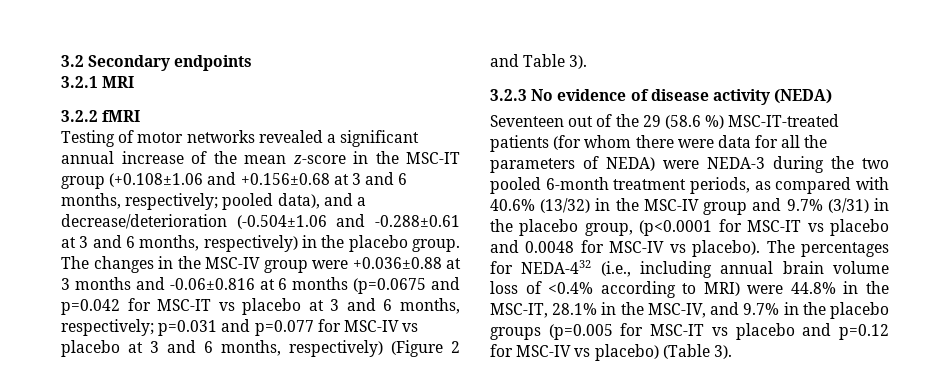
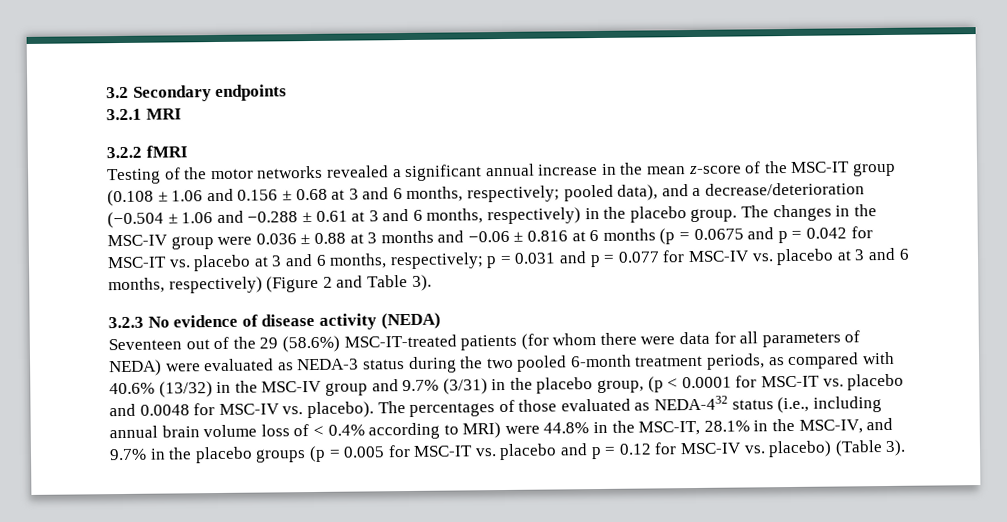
- Testing of motor networks revealed a significant annual increase of the mean z-score in the MSC-IT group (+0.108±1.06 and +0.156±0.68 at 3 and 6 months, respectively; pooled data), and a decrease/deterioration (-0.504±1.06 and -0.288±0.61 at 3 and 6 months, respectively) in the placebo group.
+ Testing of the motor networks revealed a significant annual increase in the mean z-score of the MSC-IT group (0.108 ± 1.06 and 0.156 ± 0.68 at 3 and 6 months, respectively; pooled data), and a decrease/deterioration (−0.504 ± 1.06 and −0.288 ± 0.61 at 3 and 6 months, respectively) in the placebo group.
- The changes in the MSC-IV group were +0.036±0.88 at 3 months and -0.06±0.816 at 6 months (p=0.0675 and p=0.042 for MSC-IT vs placebo at 3 and 6 months, respectively; p=0.031 and p=0.077 for MSC-IV vs placebo at 3 and 6 months, respectively) (Figure 2 and Table 3).
+ The changes in the MSC-IV group were 0.036 ± 0.88 at 3 months and −0.06 ± 0.816 at 6 months (p = 0.0675 and p = 0.042 for MSC-IT vs. placebo at 3 and 6 months, respectively; p = 0.031 and p = 0.077 for MSC-IV vs. placebo at 3 and 6 months, respectively) (Figure 2 and Table 3).
- Seventeen out of the 29 (58.6 %) MSC-IT-treated patients (for whom there were data for all the parameters of NEDA) were NEDA-3 during the two pooled 6-month treatment periods, as compared with 40.6% (13/32) in the MSC-IV group and 9.7% (3/31) in the placebo group, (p<0.0001 for MSC-IT vs placebo and 0.0048 for MSC-IV vs placebo).
+ Seventeen out of the 29 (58.6%) MSC-IT-treated patients (for whom there were data for all parameters of NEDA) were evaluated as NEDA-3 status during the two pooled 6-month treatment periods, as compared with 40.6% (13/32) in the MSC-IV group and 9.7% (3/31) in the placebo group, (p < 0.0001 for MSC-IT vs. placebo and 0.0048 for MSC-IV vs. placebo).
- The percentages for NEDA-432 (i.e., including annual brain volume loss of <0.4% according to MRI) were 44.8% in the MSC-IT, 28.1% in the MSC-IV, and 9.7% in the placebo groups (p=0.005 for MSC-IT vs placebo and p=0.12 for MSC-IV vs placebo) (Table 3).
+ The percentages of those evaluated as NEDA-432 status (i.e., including annual brain volume loss of < 0.4% according to MRI) were 44.8% in the MSC-IT, 28.1% in the MSC-IV, and 9.7% in the placebo groups (p = 0.005 for MSC-IT vs. placebo and p = 0.12 for MSC-IV vs. placebo) (Table 3).

